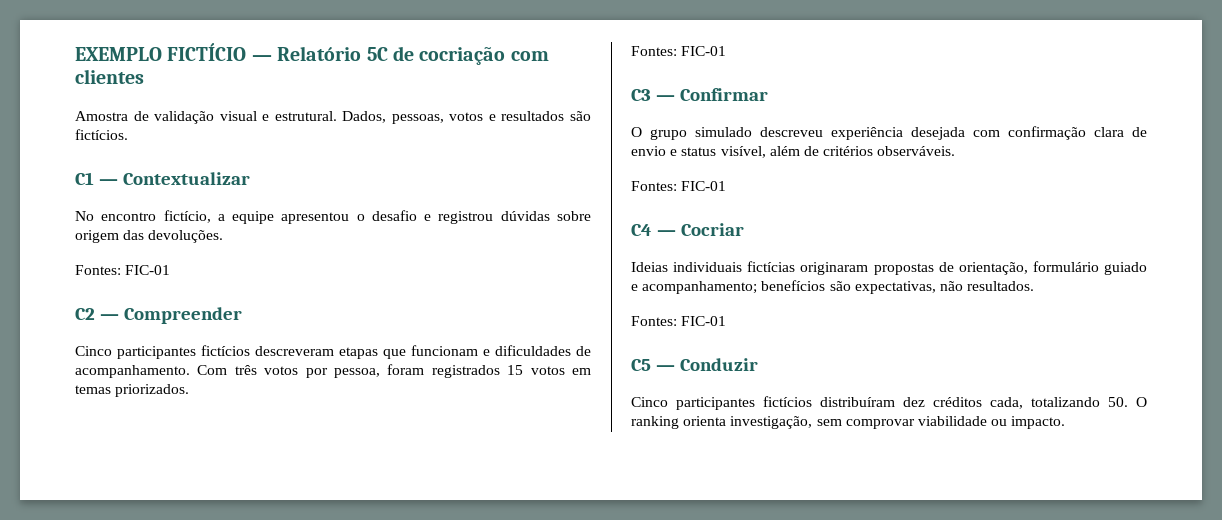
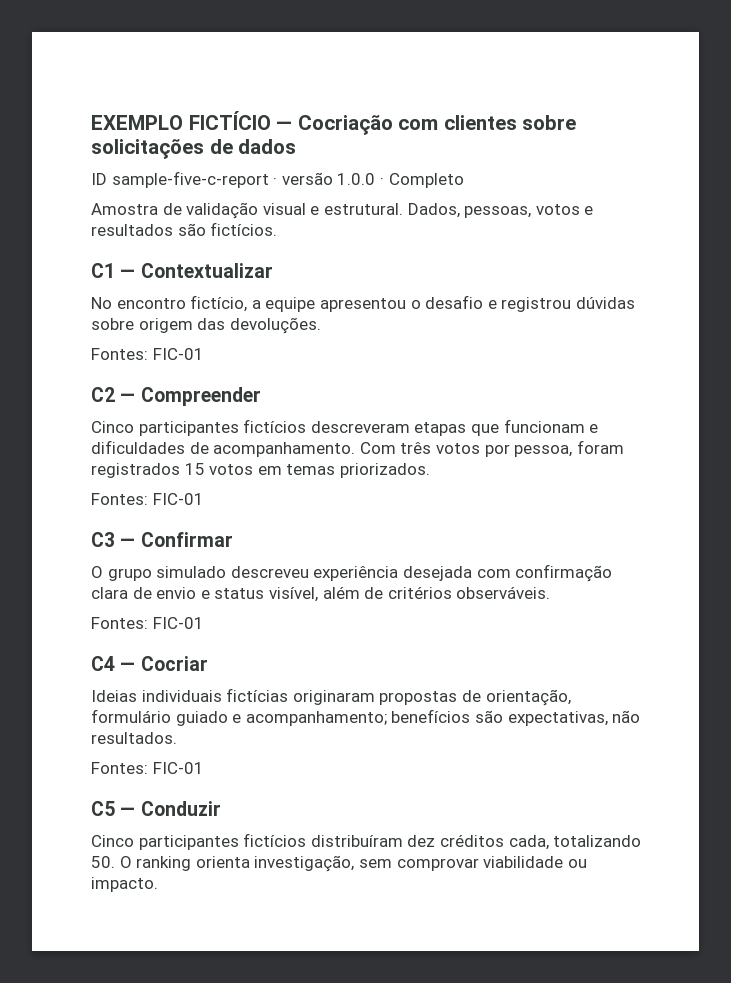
- EXEMPLO FICTÍCIO — Relatório 5C de cocriação com clientes
+ EXEMPLO FICTÍCIO — Cocriação com clientes sobre solicitações de dados
+ ID sample-five-c-report · versão 1.0.0 · Completo

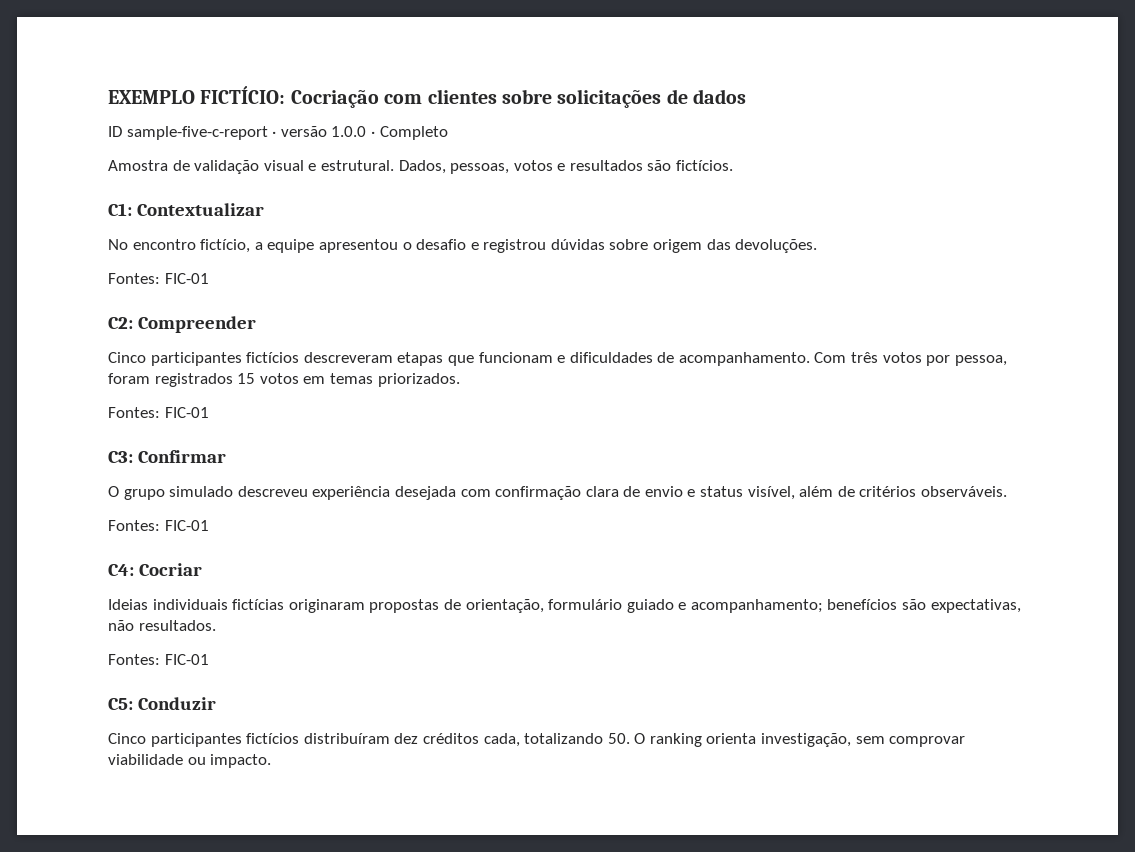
- EXEMPLO FICTÍCIO — Cocriação com clientes sobre solicitações de dados
+ EXEMPLO FICTÍCIO: Cocriação com clientes sobre solicitações de dados
- C1 — Contextualizar
+ C1: Contextualizar
- C2 — Compreender
+ C2: Compreender
- C3 — Confirmar
+ C3: Confirmar
- C4 — Cocriar
+ C4: Cocriar
- C5 — Conduzir
+ C5: Conduzir

